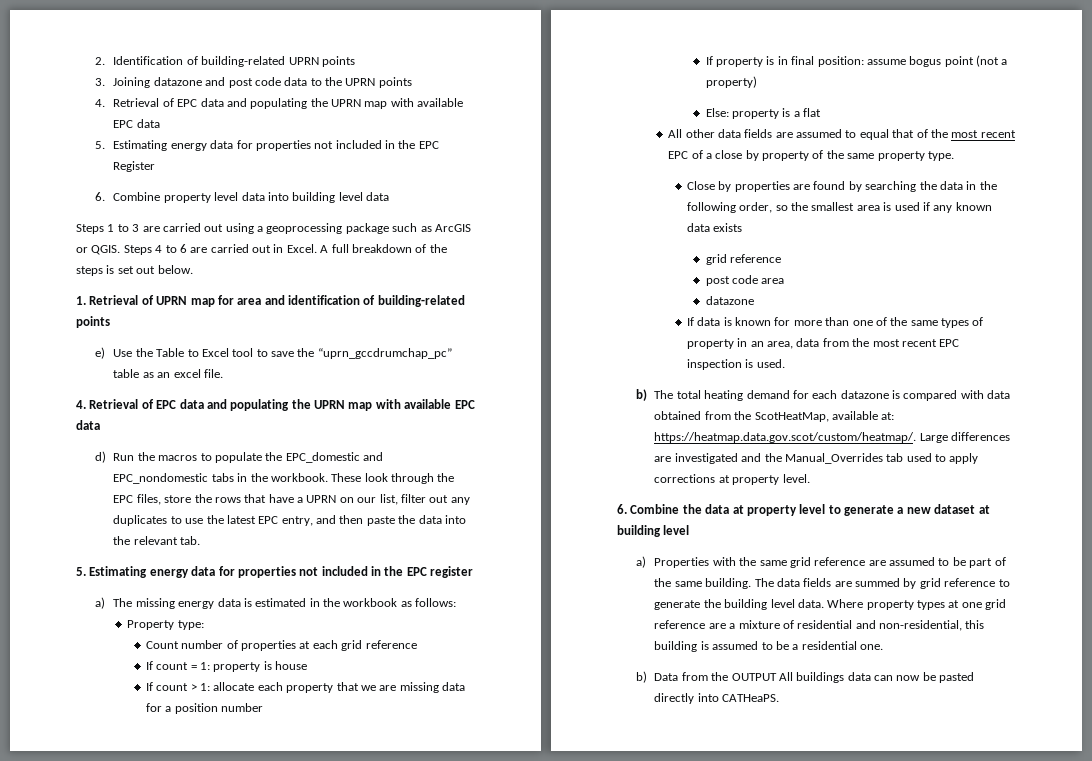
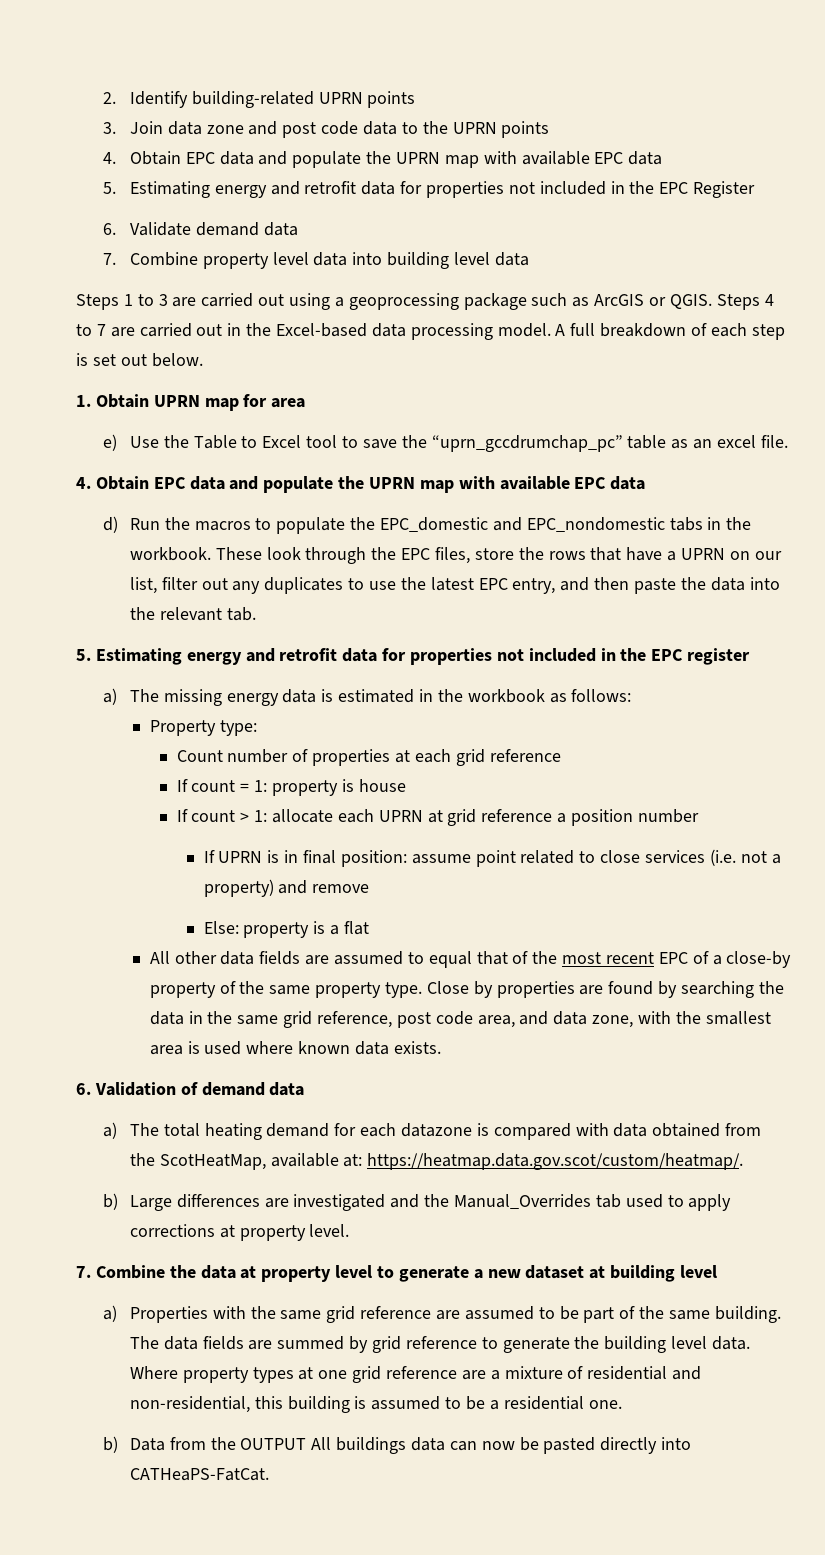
- 2. Identification of building-related UPRN points
+ 2. Identify building-related UPRN points
- 3. Joining datazone and post code data to the UPRN points
- 4. Retrieval of EPC data and populating the UPRN map with available EPC data
+ 3. Join data zone and post code data to the UPRN points
+ 4. Obtain EPC data and populate the UPRN map with available EPC data
- 5. Estimating energy data for properties not included in the EPC Register
+ 5. Estimating energy and retrofit data for properties not included in the EPC Register
- 6. Combine property level data into building level data
+ 6. Validate demand data
+ 7. Combine property level data into building level data
- Steps 4 to 6 are carried out in Excel.
+ Steps 4 to 7 are carried out in the Excel-based data processing model.
- A full breakdown of the steps is set out below.
+ A full breakdown of each step is set out below.
- 1. Retrieval of UPRN map for area and identification of building-related points
+ 1. Obtain UPRN map for area
  e) Use the Table to Excel tool to save the “uprn_gccdrumchap_pc” table as an excel file.
- 4. Retrieval of EPC data and populating the UPRN map with available EPC data
+ 4. Obtain EPC data and populate the UPRN map with available EPC data
- 5. Estimating energy data for properties not included in the EPC register
+ 5. Estimating energy and retrofit data for properties not included in the EPC register
- If count > 1: allocate each property that we are missing data for a position number
+ If count > 1: allocate each UPRN at grid reference a position number
- If property is in final position: assume bogus point (not a property)
+ If UPRN is in final position: assume point related to close services (i.e. not a property) and remove
- All other data fields are assumed to equal that of the most recent EPC of a close by property of the same property type.
- Close by properties are found by searching the data in the following order, so the smallest area is used if any known data exists
- grid reference
- post code area
- datazone
- If data is known for more than one of the same types of property in an area, data from the most recent EPC inspection is used.
- b) The total heating demand for each datazone is compared with data obtained from the ScotHeatMap, available at:
+ All other data fields are assumed to equal that of the most recent EPC of a close-by property of the same property type. Close by properties are found by searching the data in the same grid reference, post code area, and data zone, with the smallest area is used where known data exists.
+ 6. Validation of demand data
+ a) The total heating demand for each datazone is compared with data obtained from the ScotHeatMap, available at:
- https://heatmap.data.gov.scot/custom/heatmap/. Large differences are investigated and the Manual_Overrides tab used to apply corrections at property level.
+ https://heatmap.data.gov.scot/custom/heatmap/.
+ b) Large differences are investigated and the Manual_Overrides tab used to apply corrections at property level.
- 6. Combine the data at property level to generate a new dataset at building level
+ 7. Combine the data at property level to generate a new dataset at building level
- b) Data from the OUTPUT All buildings data can now be pasted directly into CATHeaPS.
+ b) Data from the OUTPUT All buildings data can now be pasted directly into CATHeaPS-FatCat.

